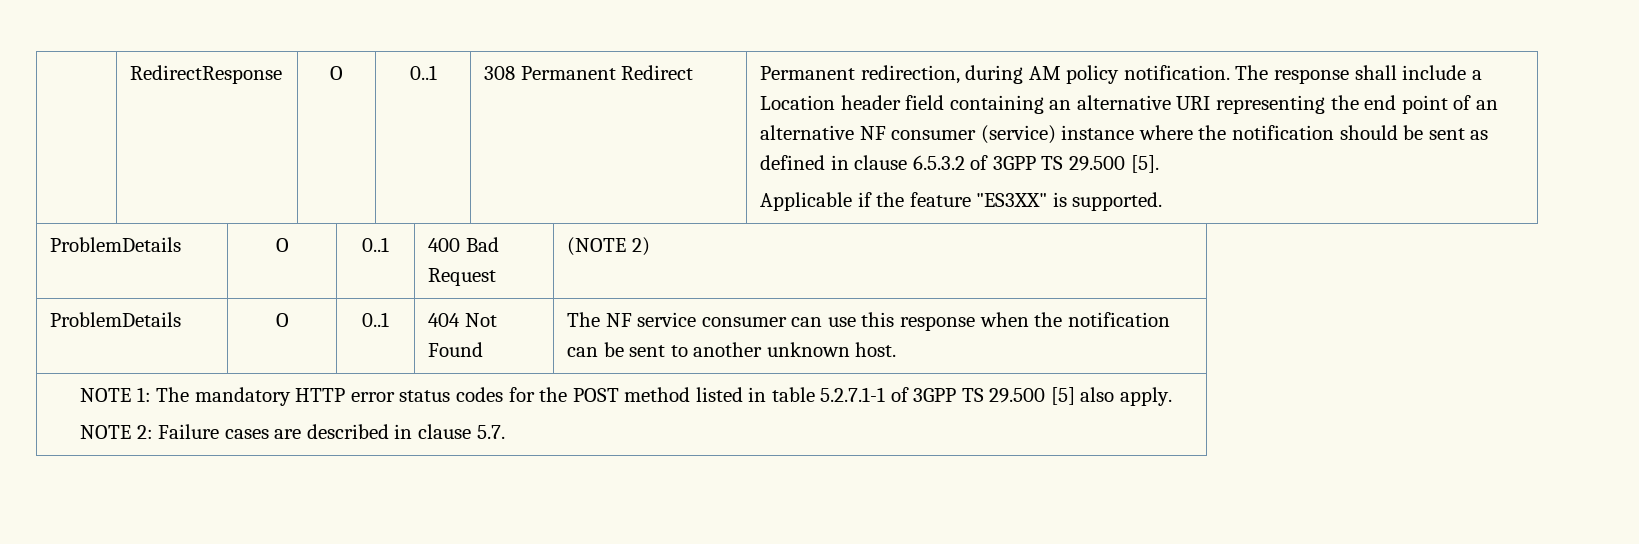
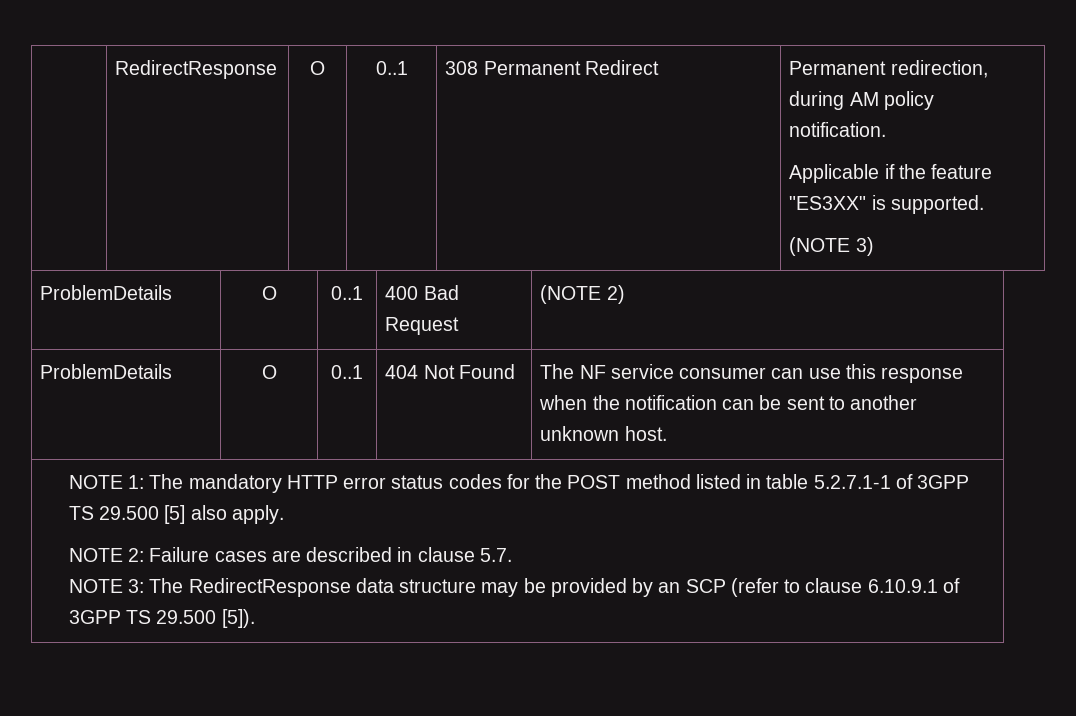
- The response shall include a Location header field containing an alternative URI representing the end point of an alternative NF consumer (service) instance where the notification should be sent as defined in clause 6.5.3.2 of 3GPP TS 29.500 [5].
+ (NOTE 3)
+ NOTE 3: The RedirectResponse data structure may be provided by an SCP (refer to clause 6.10.9.1 of 3GPP TS 29.500 [5]).

